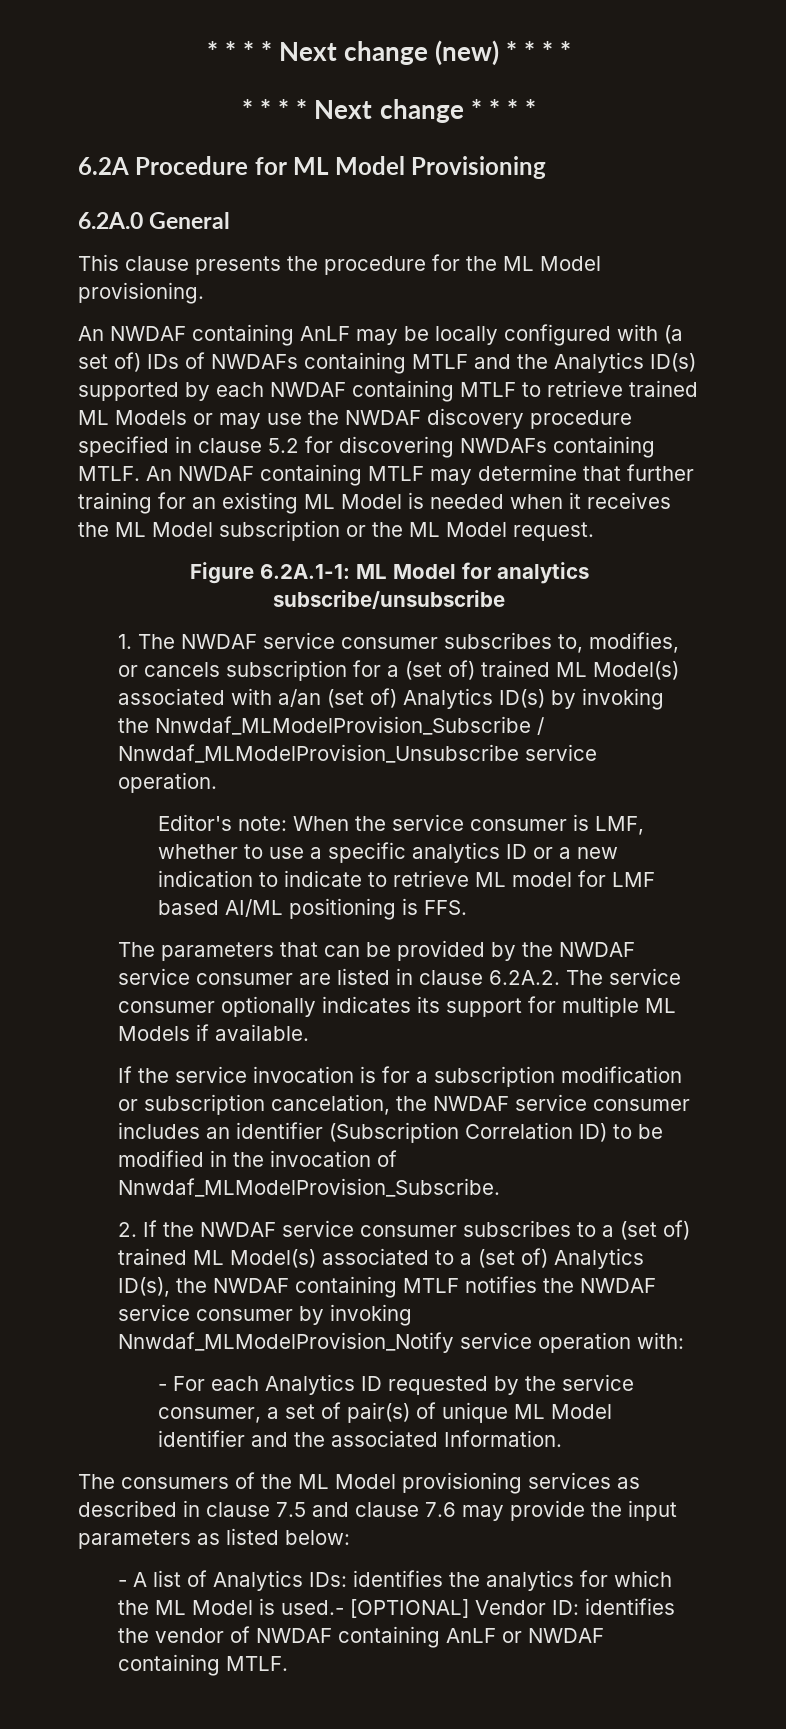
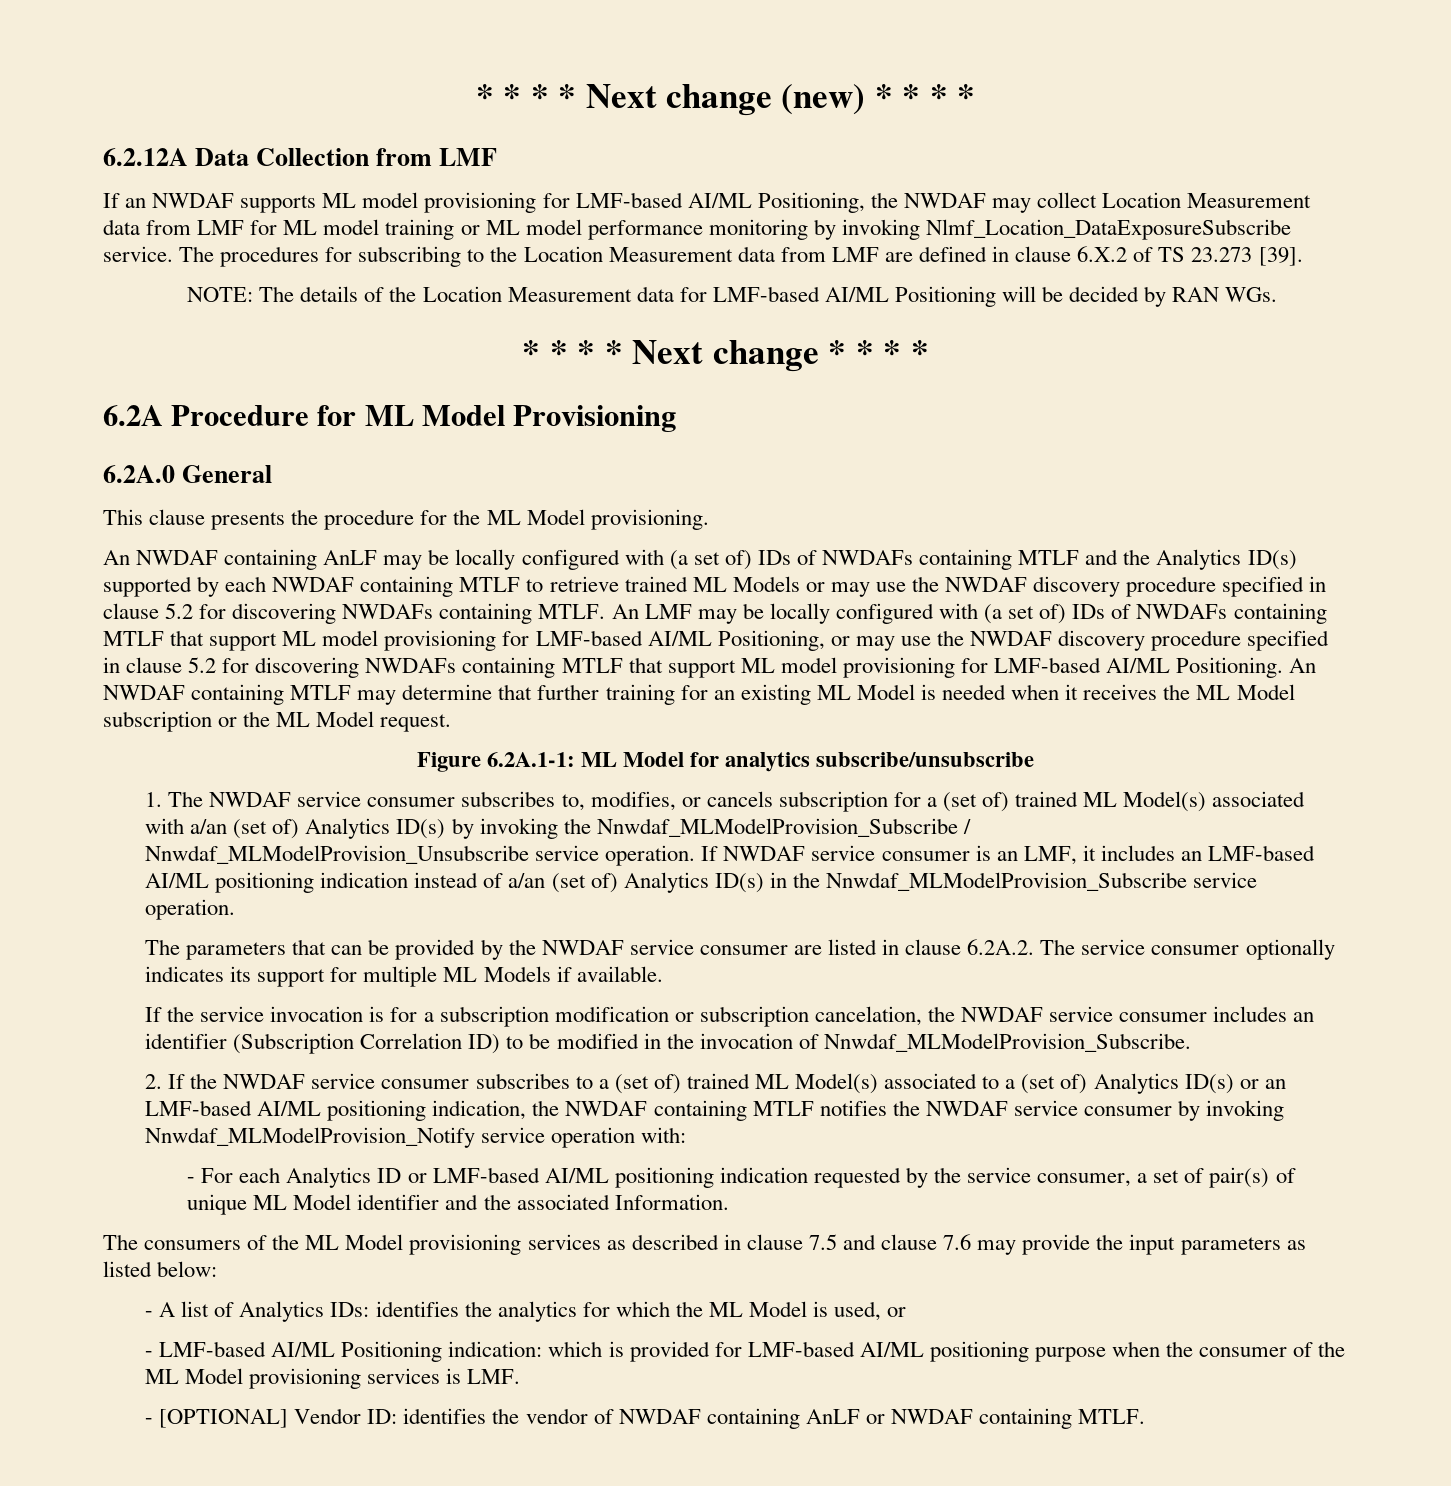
+ 6.2.12A Data Collection from LMF
+ If an NWDAF supports ML model provisioning for LMF-based AI/ML Positioning, the NWDAF may collect Location Measurement data from LMF for ML model training or ML model performance monitoring by invoking Nlmf_Location_DataExposureSubscribe service. The procedures for subscribing to the Location Measurement data from LMF are defined in clause 6.X.2 of TS 23.273 [39].
+ NOTE: The details of the Location Measurement data for LMF-based AI/ML Positioning will be decided by RAN WGs.
- An NWDAF containing MTLF may determine that further training for an existing ML Model is needed when it receives the ML Model subscription or the ML Model request.
+ An LMF may be locally configured with (a set of) IDs of NWDAFs containing MTLF that support ML model provisioning for LMF-based AI/ML Positioning, or may use the NWDAF discovery procedure specified in clause 5.2 for discovering NWDAFs containing MTLF that support ML model provisioning for LMF-based AI/ML Positioning. An NWDAF containing MTLF may determine that further training for an existing ML Model is needed when it receives the ML Model subscription or the ML Model request.
- 1. The NWDAF service consumer subscribes to, modifies, or cancels subscription for a (set of) trained ML Model(s) associated with a/an (set of) Analytics ID(s) by invoking the Nnwdaf_MLModelProvision_Subscribe / Nnwdaf_MLModelProvision_Unsubscribe service operation.
- Editor's note: When the service consumer is LMF, whether to use a specific analytics ID or a new indication to indicate to retrieve ML model for LMF based AI/ML positioning is FFS.
+ 1. The NWDAF service consumer subscribes to, modifies, or cancels subscription for a (set of) trained ML Model(s) associated with a/an (set of) Analytics ID(s) by invoking the Nnwdaf_MLModelProvision_Subscribe / Nnwdaf_MLModelProvision_Unsubscribe service operation. If NWDAF service consumer is an LMF, it includes an LMF-based AI/ML positioning indication instead of a/an (set of) Analytics ID(s) in the Nnwdaf_MLModelProvision_Subscribe service operation.
- 2. If the NWDAF service consumer subscribes to a (set of) trained ML Model(s) associated to a (set of) Analytics ID(s), the NWDAF containing MTLF notifies the NWDAF service consumer by invoking Nnwdaf_MLModelProvision_Notify service operation with:
+ 2. If the NWDAF service consumer subscribes to a (set of) trained ML Model(s) associated to a (set of) Analytics ID(s) or an LMF-based AI/ML positioning indication, the NWDAF containing MTLF notifies the NWDAF service consumer by invoking Nnwdaf_MLModelProvision_Notify service operation with:
- - For each Analytics ID requested by the service consumer, a set of pair(s) of unique ML Model identifier and the associated Information.
+ - For each Analytics ID or LMF-based AI/ML positioning indication requested by the service consumer, a set of pair(s) of unique ML Model identifier and the associated Information.
- - A list of Analytics IDs: identifies the analytics for which the ML Model is used.- [OPTIONAL] Vendor ID: identifies the vendor of NWDAF containing AnLF or NWDAF containing MTLF.
+ - A list of Analytics IDs: identifies the analytics for which the ML Model is used, or
+ - LMF-based AI/ML Positioning indication: which is provided for LMF-based AI/ML positioning purpose when the consumer of the ML Model provisioning services is LMF.
+ - [OPTIONAL] Vendor ID: identifies the vendor of NWDAF containing AnLF or NWDAF containing MTLF.

